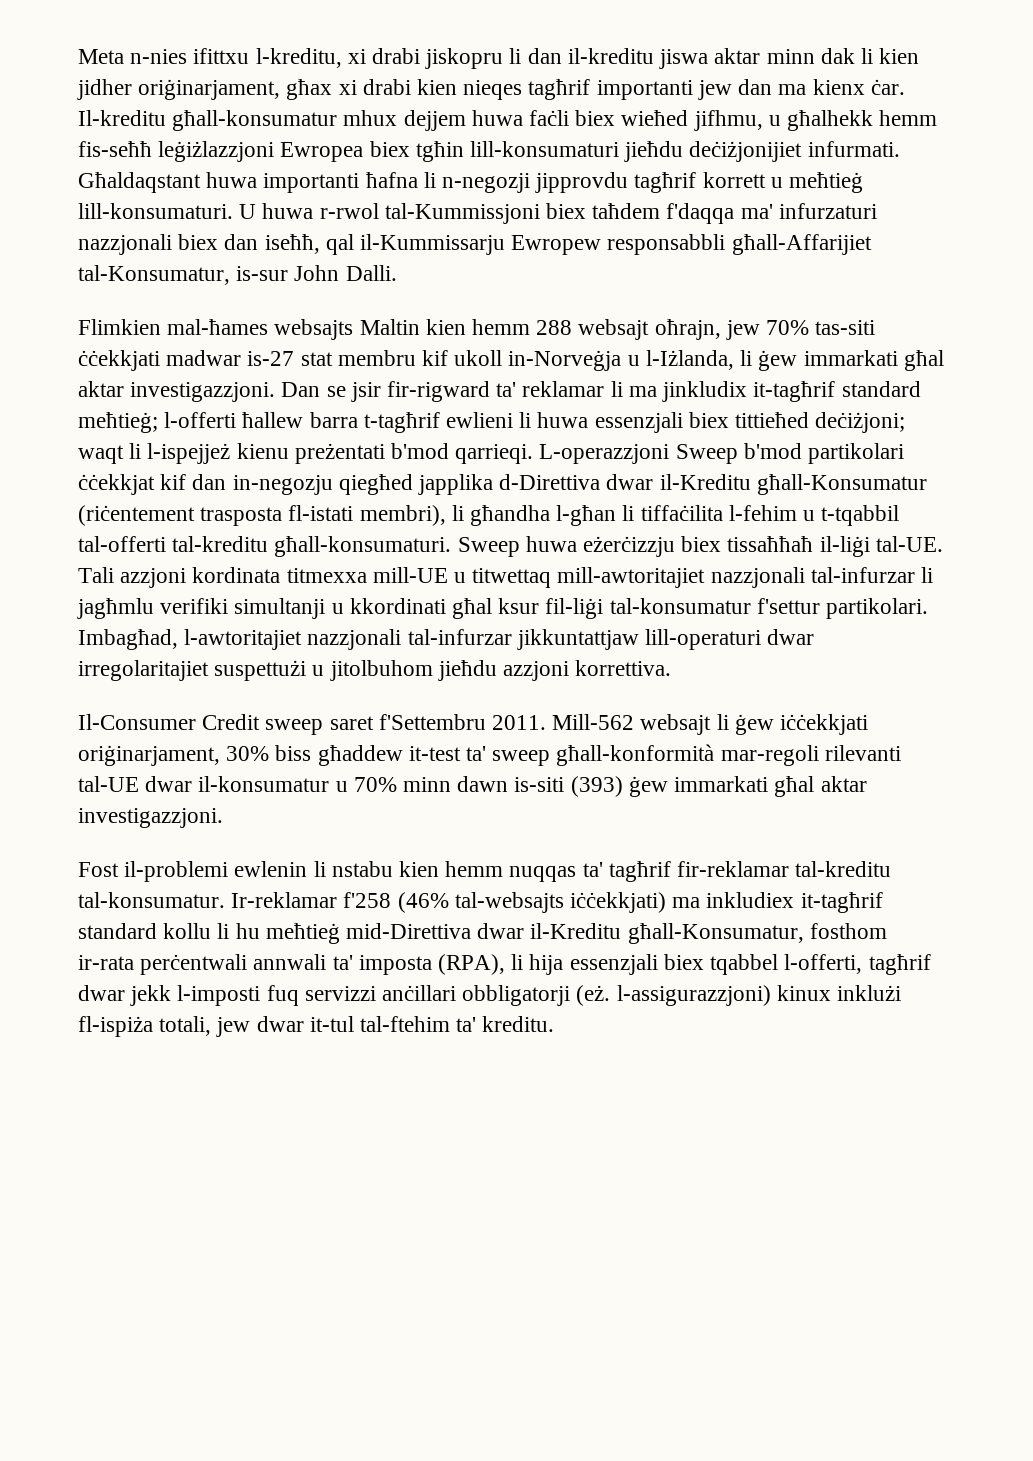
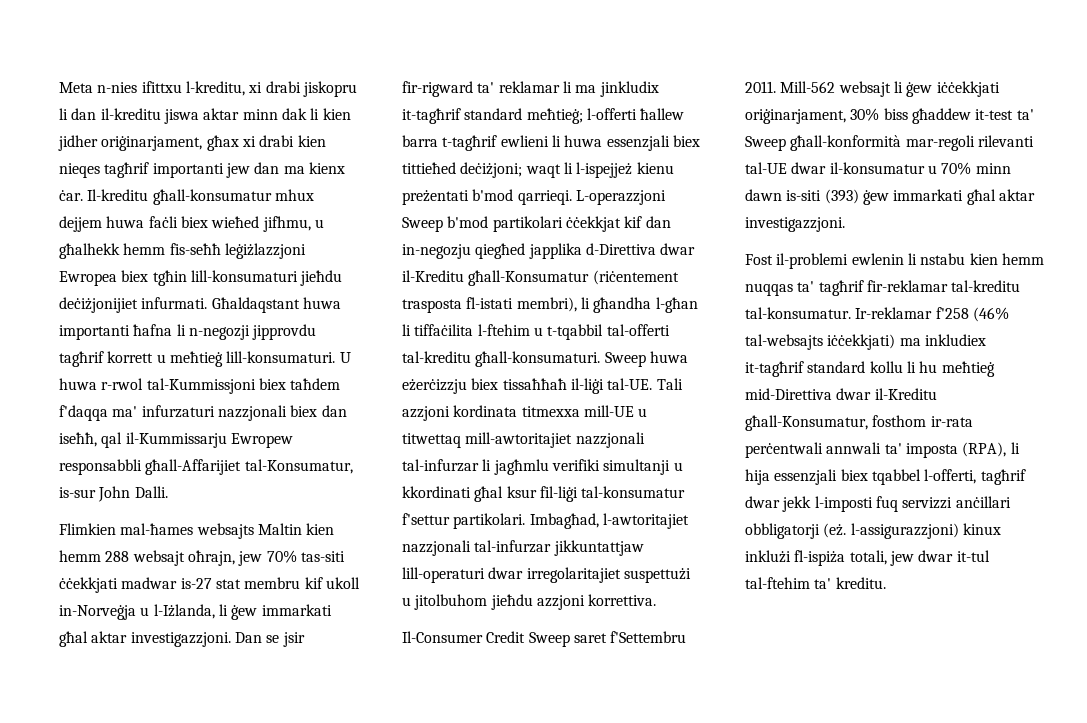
- L-operazzjoni Sweep b'mod partikolari ċċekkjat kif dan in-negozju qiegħed japplika d-Direttiva dwar il-Kreditu għall-Konsumatur (riċentement trasposta fl-istati membri), li għandha l-għan li tiffaċilita l-fehim u t-tqabbil tal-offerti tal-kreditu għall-konsumaturi.
+ L-operazzjoni Sweep b'mod partikolari ċċekkjat kif dan in-negozju qiegħed japplika d-Direttiva dwar il-Kreditu għall-Konsumatur (riċentement trasposta fl-istati membri), li għandha l-għan li tiffaċilita l-ftehim u t-tqabbil tal-offerti tal-kreditu għall-konsumaturi.
- Il-Consumer Credit sweep saret f'Settembru 2011.
+ Il-Consumer Credit Sweep saret f'Settembru 2011.
- Mill-562 websajt li ġew iċċekkjati oriġinarjament, 30% biss għaddew it-test ta' sweep għall-konformità mar-regoli rilevanti tal-UE dwar il-konsumatur u 70% minn dawn is-siti (393) ġew immarkati għal aktar investigazzjoni.
+ Mill-562 websajt li ġew iċċekkjati oriġinarjament, 30% biss għaddew it-test ta' Sweep għall-konformità mar-regoli rilevanti tal-UE dwar il-konsumatur u 70% minn dawn is-siti (393) ġew immarkati għal aktar investigazzjoni.

